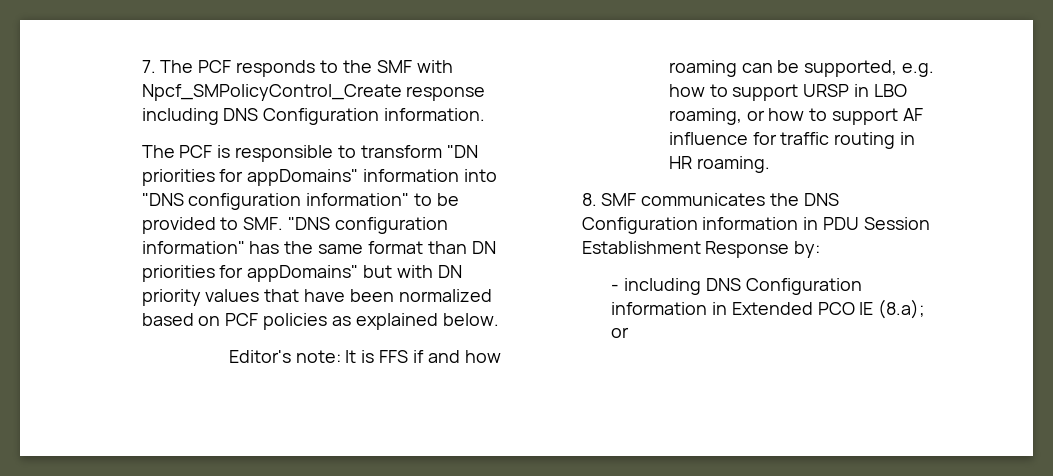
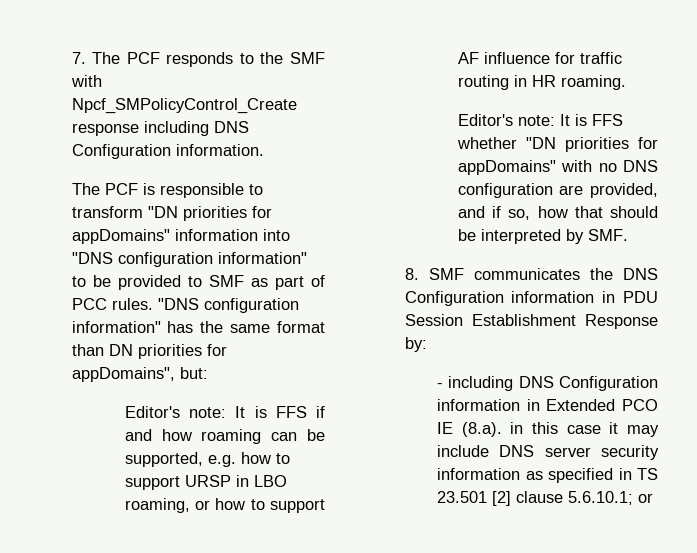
- The PCF is responsible to transform "DN priorities for appDomains" information into "DNS configuration information" to be provided to SMF. "DNS configuration information" has the same format than DN priorities for appDomains" but with DN priority values that have been normalized based on PCF policies as explained below.
+ The PCF is responsible to transform "DN priorities for appDomains" information into "DNS configuration information" to be provided to SMF as part of PCC rules. "DNS configuration information" has the same format than DN priorities for appDomains", but:
+ Editor's note: It is FFS whether "DN priorities for appDomains" with no DNS configuration are provided, and if so, how that should be interpreted by SMF.
- - including DNS Configuration information in Extended PCO IE (8.a); or
+ - including DNS Configuration information in Extended PCO IE (8.a). in this case it may include DNS server security information as specified in TS 23.501 [2] clause 5.6.10.1; or

